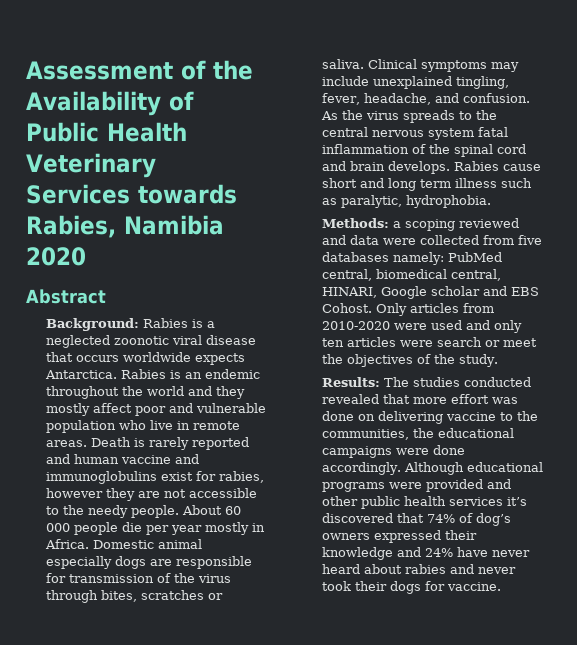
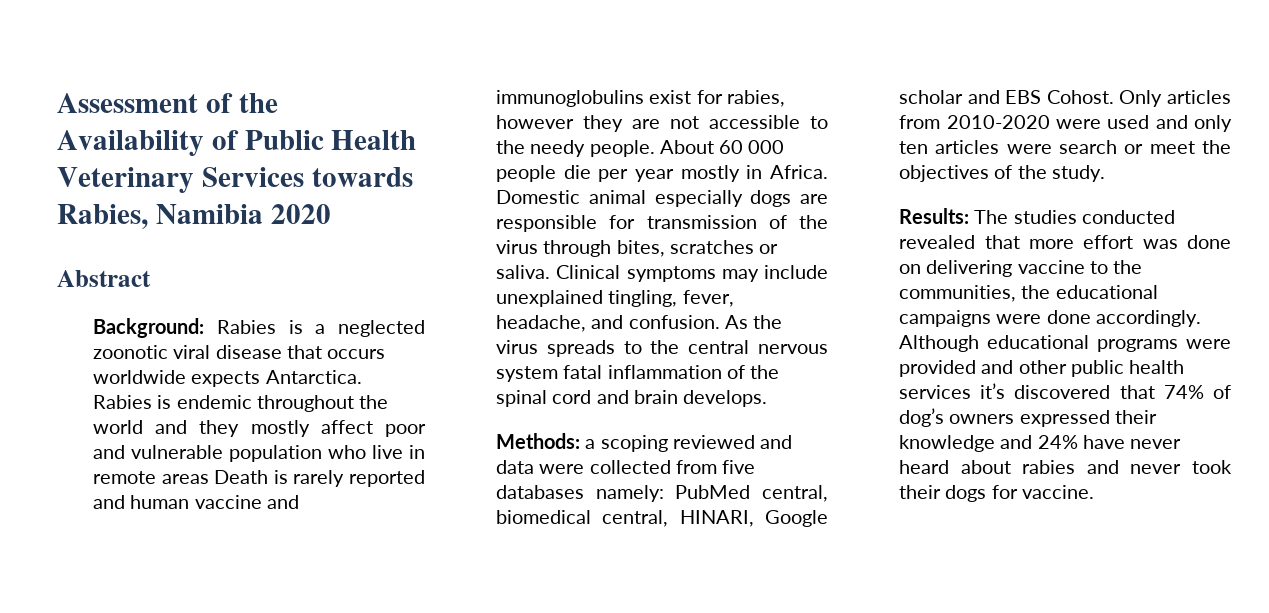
- Rabies is an endemic throughout the world and they mostly affect poor and vulnerable population who live in remote areas. Death is rarely reported and human vaccine and immunoglobulins exist for rabies, however they are not accessible to the needy people.
+ Rabies is endemic throughout the world and they mostly affect poor and vulnerable population who live in remote areas Death is rarely reported and human vaccine and immunoglobulins exist for rabies, however they are not accessible to the needy people.
- Rabies cause short and long term illness such as paralytic, hydrophobia.

